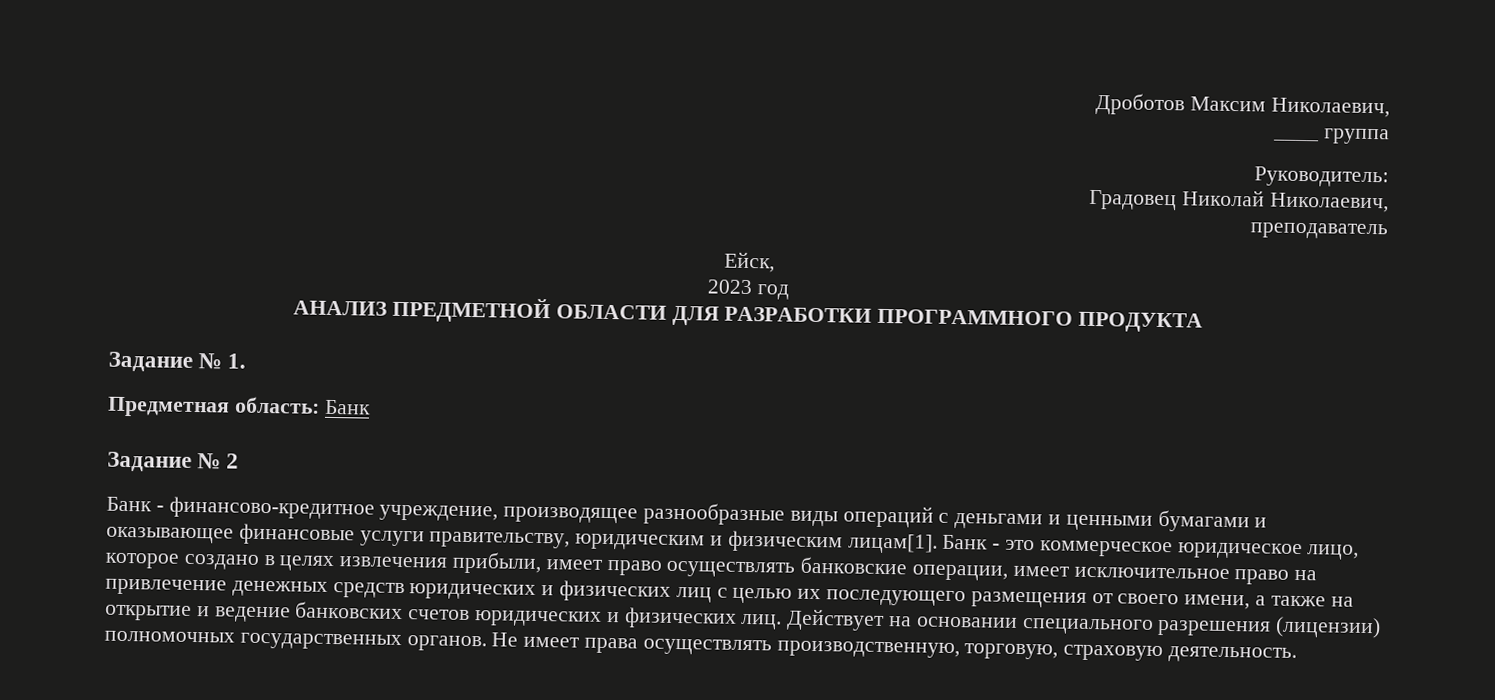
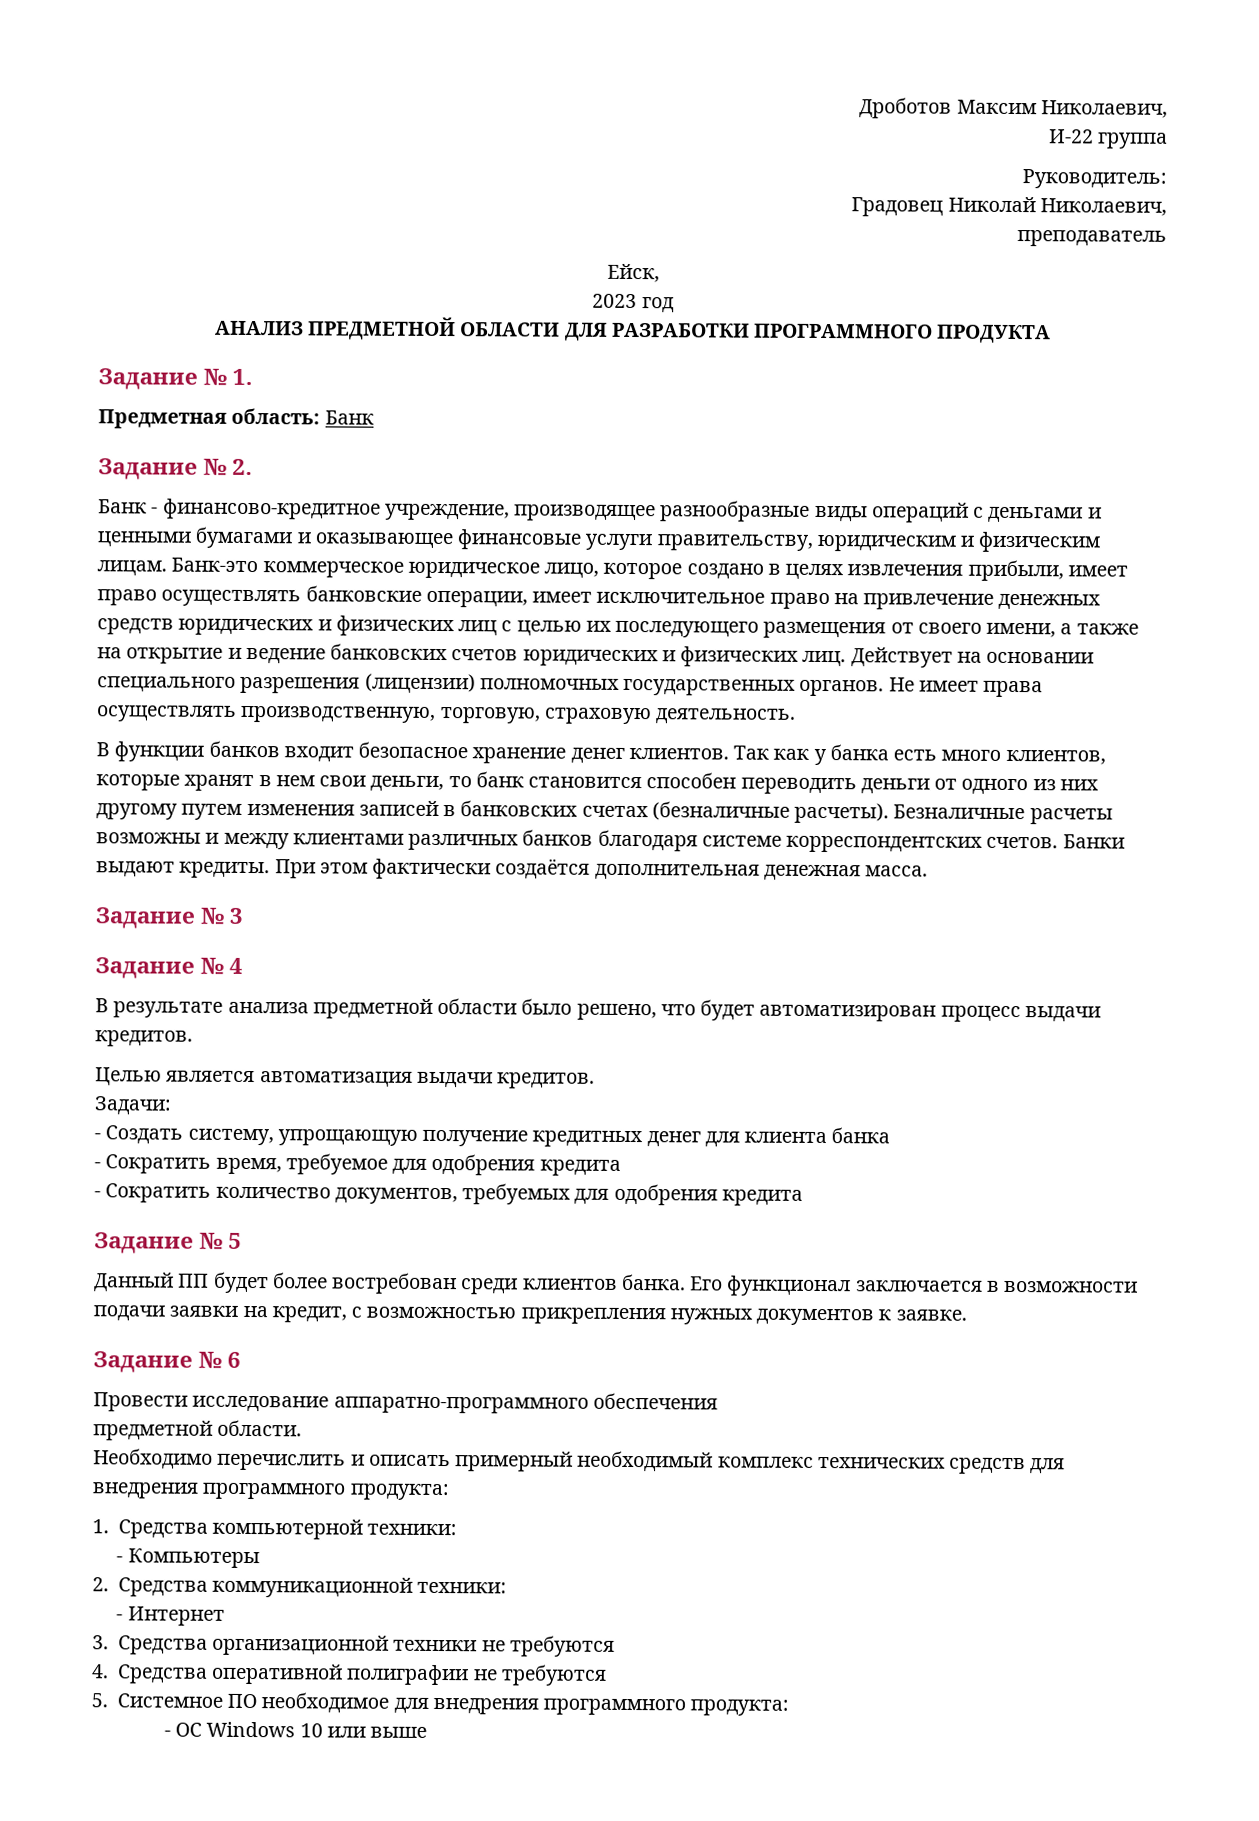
- ____ группа
+ И-22 группа
- Задание № 2
+ Задание № 2.
- Банк - финансово-кредитное учреждение, производящее разнообразные виды операций с деньгами и ценными бумагами и оказывающее финансовые услуги правительству, юридическим и физическим лицам[1]. Банк - это коммерческое юридическое лицо, которое создано в целях извлечения прибыли, имеет право осуществлять банковские операции, имеет исключительное право на привлечение денежных средств юридических и физических лиц с целью их последующего размещения от своего имени, а также на открытие и ведение банковских счетов юридических и физических лиц.
+ Банк - финансово-кредитное учреждение, производящее разнообразные виды операций с деньгами и ценными бумагами и оказывающее финансовые услуги правительству, юридическим и физическим лицам. Банк-это коммерческое юридическое лицо, которое создано в целях извлечения прибыли, имеет право осуществлять банковские операции, имеет исключительное право на привлечение денежных средств юридических и физических лиц с целью их последующего размещения от своего имени, а также на открытие и ведение банковских счетов юридических и физических лиц.
+ В функции банков входит безопасное хранение денег клиентов. Так как у банка есть много клиентов, которые хранят в нем свои деньги, то банк становится способен переводить деньги от одного из них другому путем изменения записей в банковских счетах (безналичные расчеты). Безналичные расчеты возможны и между клиентами различных банков благодаря системе корреспондентских счетов. Банки выдают кредиты. При этом фактически создаётся дополнительная денежная масса.
+ Задание № 3
+ Задание № 4
+ В результате анализа предметной области было решено, что будет автоматизирован процесс выдачи кредитов.
+ Целью является автоматизация выдачи кредитов.
+ Задачи:
+ - Создать систему, упрощающую получение кредитных денег для клиента банка
+ - Сократить время, требуемое для одобрения кредита
+ - Сократить количество документов, требуемых для одобрения кредита
+ Задание № 5
+ Данный ПП будет более востребован среди клиентов банка. Его функционал заключается в возможности подачи заявки на кредит, с возможностью прикрепления нужных документов к заявке.
+ Задание № 6
+ Провести исследование аппаратно-программного обеспечения
+ предметной области.
+ Необходимо перечислить и описать примерный необходимый комплекс технических средств для внедрения программного продукта:
+ 1. Средства компьютерной техники:
+ - Компьютеры
+ 2. Средства коммуникационной техники:
+ - Интернет
+ 3. Средства организационной техники не требуются
+ 4. Средства оперативной полиграфии не требуются
+ 5. Системное ПО необходимое для внедрения программного продукта:
+ - ОС Windows 10 или выше

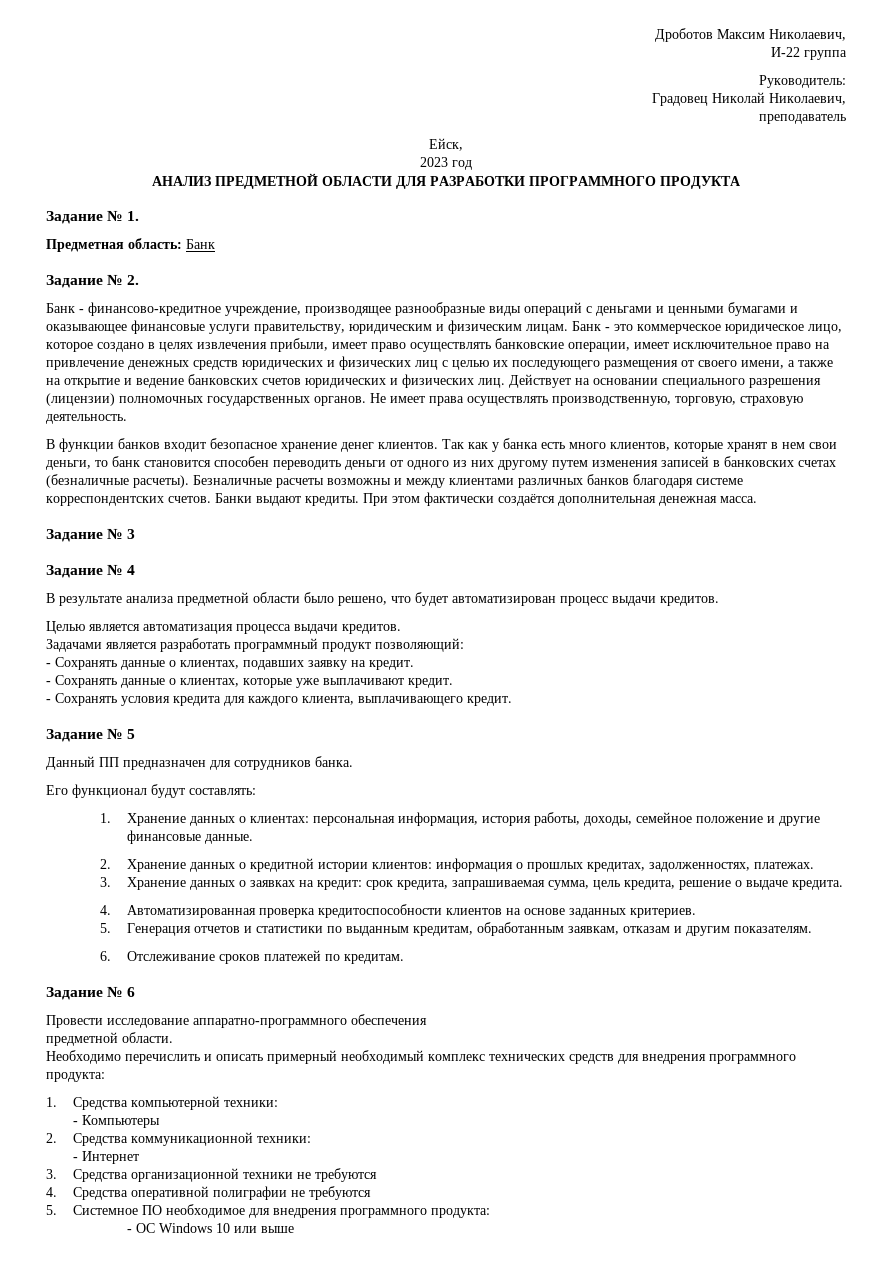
- Банк-это коммерческое юридическое лицо, которое создано в целях извлечения прибыли, имеет право осуществлять банковские операции, имеет исключительное право на привлечение денежных средств юридических и физических лиц с целью их последующего размещения от своего имени, а также на открытие и ведение банковских счетов юридических и физических лиц.
+ Банк - это коммерческое юридическое лицо, которое создано в целях извлечения прибыли, имеет право осуществлять банковские операции, имеет исключительное право на привлечение денежных средств юридических и физических лиц с целью их последующего размещения от своего имени, а также на открытие и ведение банковских счетов юридических и физических лиц.
- Целью является автоматизация выдачи кредитов.
- Задачи:
- - Создать систему, упрощающую получение кредитных денег для клиента банка
- - Сократить время, требуемое для одобрения кредита
- - Сократить количество документов, требуемых для одобрения кредита
+ Целью является автоматизация процесса выдачи кредитов.
+ Задачами является разработать программный продукт позволяющий:
+ - Сохранять данные о клиентах, подавших заявку на кредит.
+ - Сохранять данные о клиентах, которые уже выплачивают кредит.
+ - Сохранять условия кредита для каждого клиента, выплачивающего кредит.
- Данный ПП будет более востребован среди клиентов банка. Его функционал заключается в возможности подачи заявки на кредит, с возможностью прикрепления нужных документов к заявке.
+ Данный ПП предназначен для сотрудников банка.
+ Его функционал будут составлять:
+ 1. Хранение данных о клиентах: персональная информация, история работы, доходы, семейное положение и другие финансовые данные.
+ 2. Хранение данных о кредитной истории клиентов: информация о прошлых кредитах, задолженностях, платежах.
+ 3. Хранение данных о заявках на кредит: срок кредита, запрашиваемая сумма, цель кредита, решение о выдаче кредита.
+ 4. Автоматизированная проверка кредитоспособности клиентов на основе заданных критериев.
+ 5. Генерация отчетов и статистики по выданным кредитам, обработанным заявкам, отказам и другим показателям.
+ 6. Отслеживание сроков платежей по кредитам.

